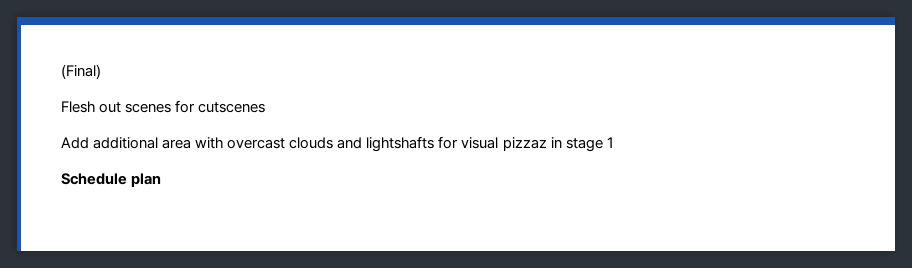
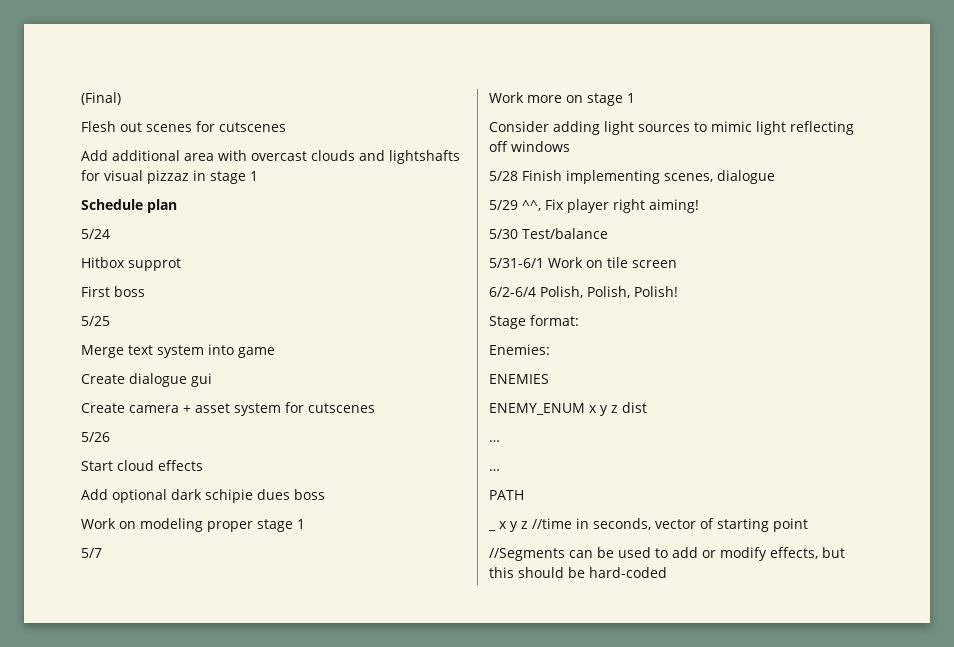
+ 5/24
+ Hitbox supprot
+ First boss
+ 5/25
+ Merge text system into game
+ Create dialogue gui
+ Create camera + asset system for cutscenes
+ 5/26
+ Start cloud effects
+ Add optional dark schipie dues boss
+ Work on modeling proper stage 1
+ 5/7
+ Work more on stage 1
+ Consider adding light sources to mimic light reflecting off windows
+ 5/28 Finish implementing scenes, dialogue
+ 5/29 ^^, Fix player right aiming!
+ 5/30 Test/balance
+ 5/31-6/1 Work on tile screen
+ 6/2-6/4 Polish, Polish, Polish!
+ Stage format:
+ Enemies:
+ ENEMIES
+ ENEMY_ENUM x y z dist
+ …
+ …
+ PATH
+ _ x y z //time in seconds, vector of starting point
+ //Segments can be used to add or modify effects, but this should be hard-coded

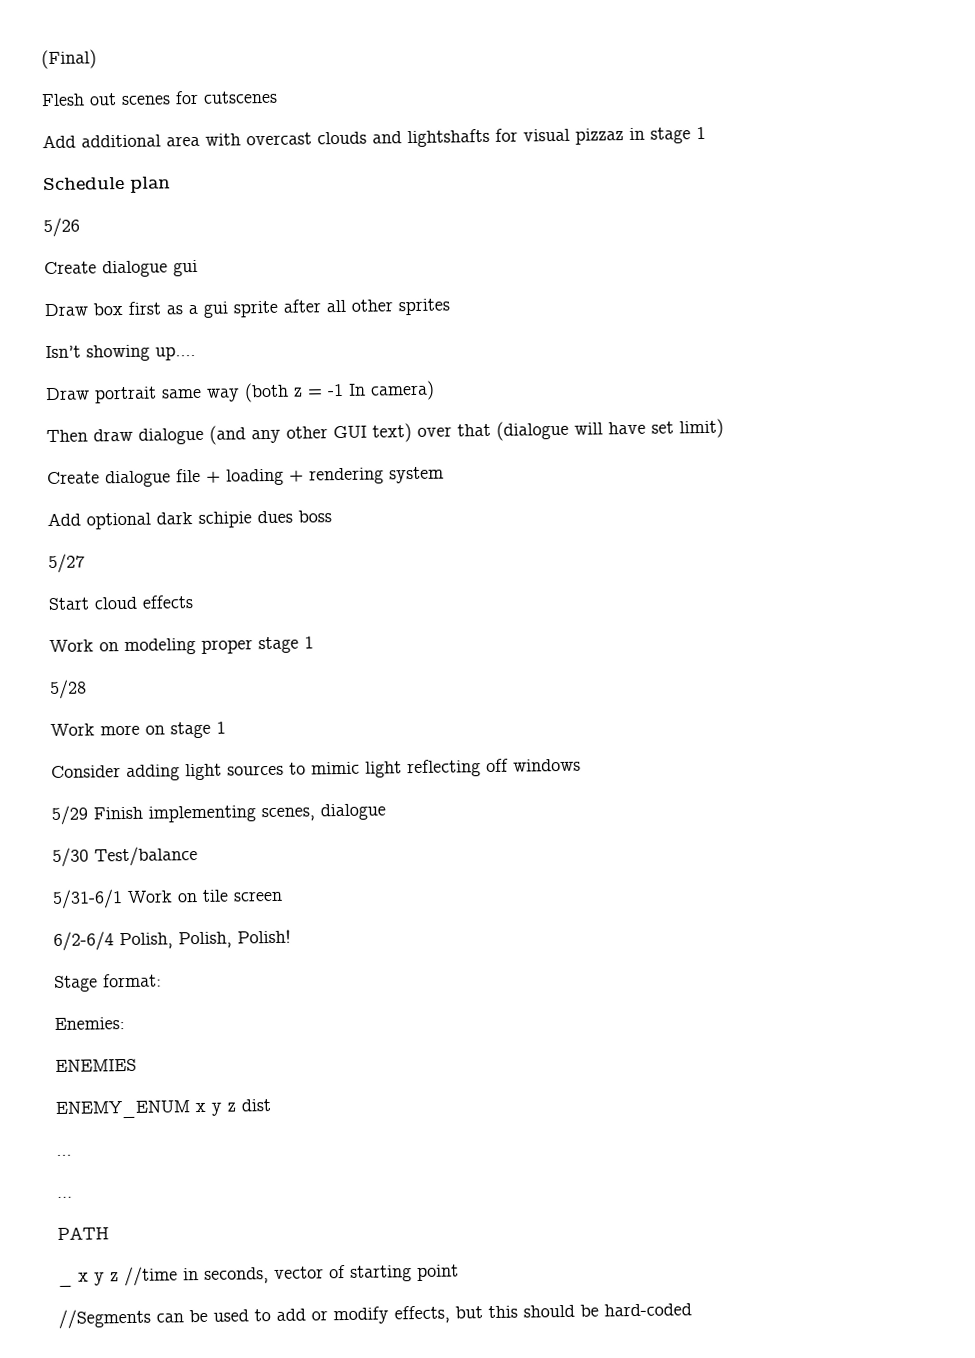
- 5/24
- Hitbox supprot
- First boss
- 5/25
- Merge text system into game
+ 5/26
  Create dialogue gui
- Create camera + asset system for cutscenes
- 5/26
- Start cloud effects
+ Draw box first as a gui sprite after all other sprites
+ Isn’t showing up….
+ Draw portrait same way (both z = -1 In camera)
+ Then draw dialogue (and any other GUI text) over that (dialogue will have set limit)
+ Create dialogue file + loading + rendering system
+ 5/27
+ Start cloud effects
- 5/7
+ 5/28
- 5/28 Finish implementing scenes, dialogue
+ 5/29 Finish implementing scenes, dialogue
- 5/29 ^^, Fix player right aiming!

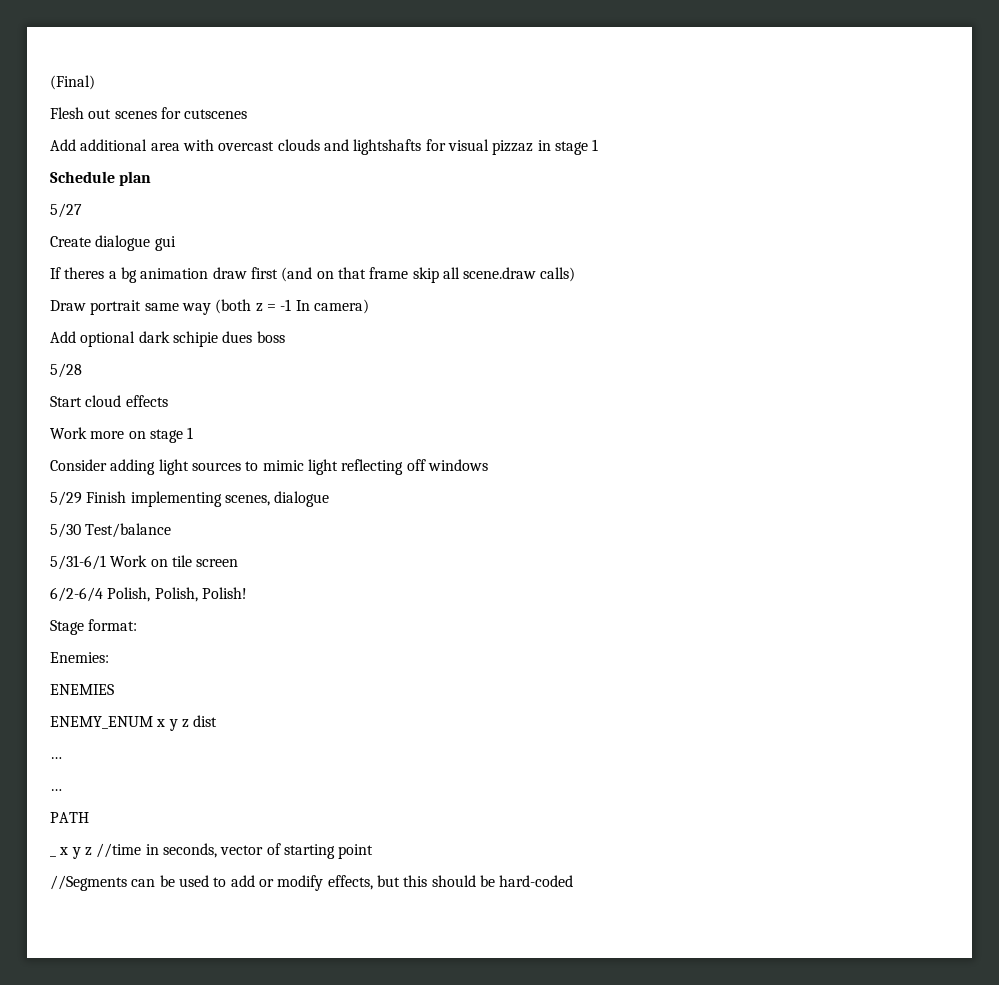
- 5/26
+ 5/27
- Draw box first as a gui sprite after all other sprites
- Isn’t showing up….
+ If theres a bg animation draw first (and on that frame skip all scene.draw calls)
- Then draw dialogue (and any other GUI text) over that (dialogue will have set limit)
- Create dialogue file + loading + rendering system
- 5/27
+ 5/28
- Work on modeling proper stage 1
- 5/28

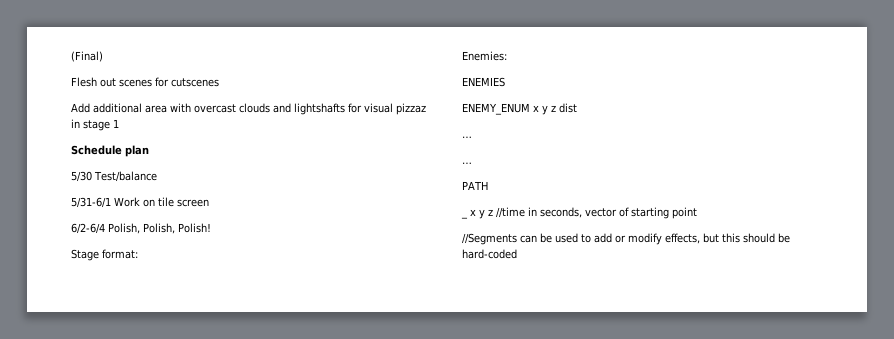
- 5/27
- Create dialogue gui
- If theres a bg animation draw first (and on that frame skip all scene.draw calls)
- Draw portrait same way (both z = -1 In camera)
- Add optional dark schipie dues boss
- 5/28
- Start cloud effects
- Work more on stage 1
- Consider adding light sources to mimic light reflecting off windows
- 5/29 Finish implementing scenes, dialogue

